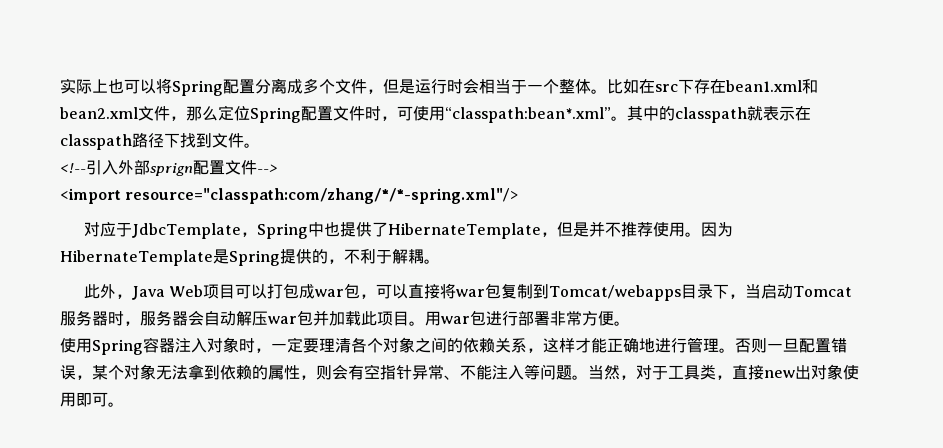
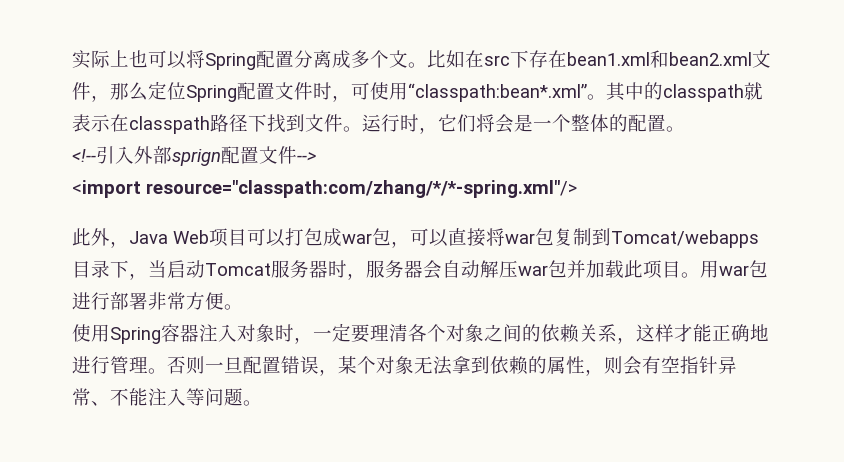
- 实际上也可以将Spring配置分离成多个文件，但是运行时会相当于一个整体。
+ 实际上也可以将Spring配置分离成多个文。
+ 运行时，它们将会是一个整体的配置。
- 对应于JdbcTemplate，Spring中也提供了HibernateTemplate，但是并不推荐使用。因为HibernateTemplate是Spring提供的，不利于解耦。
- 当然，对于工具类，直接new出对象使用即可。

